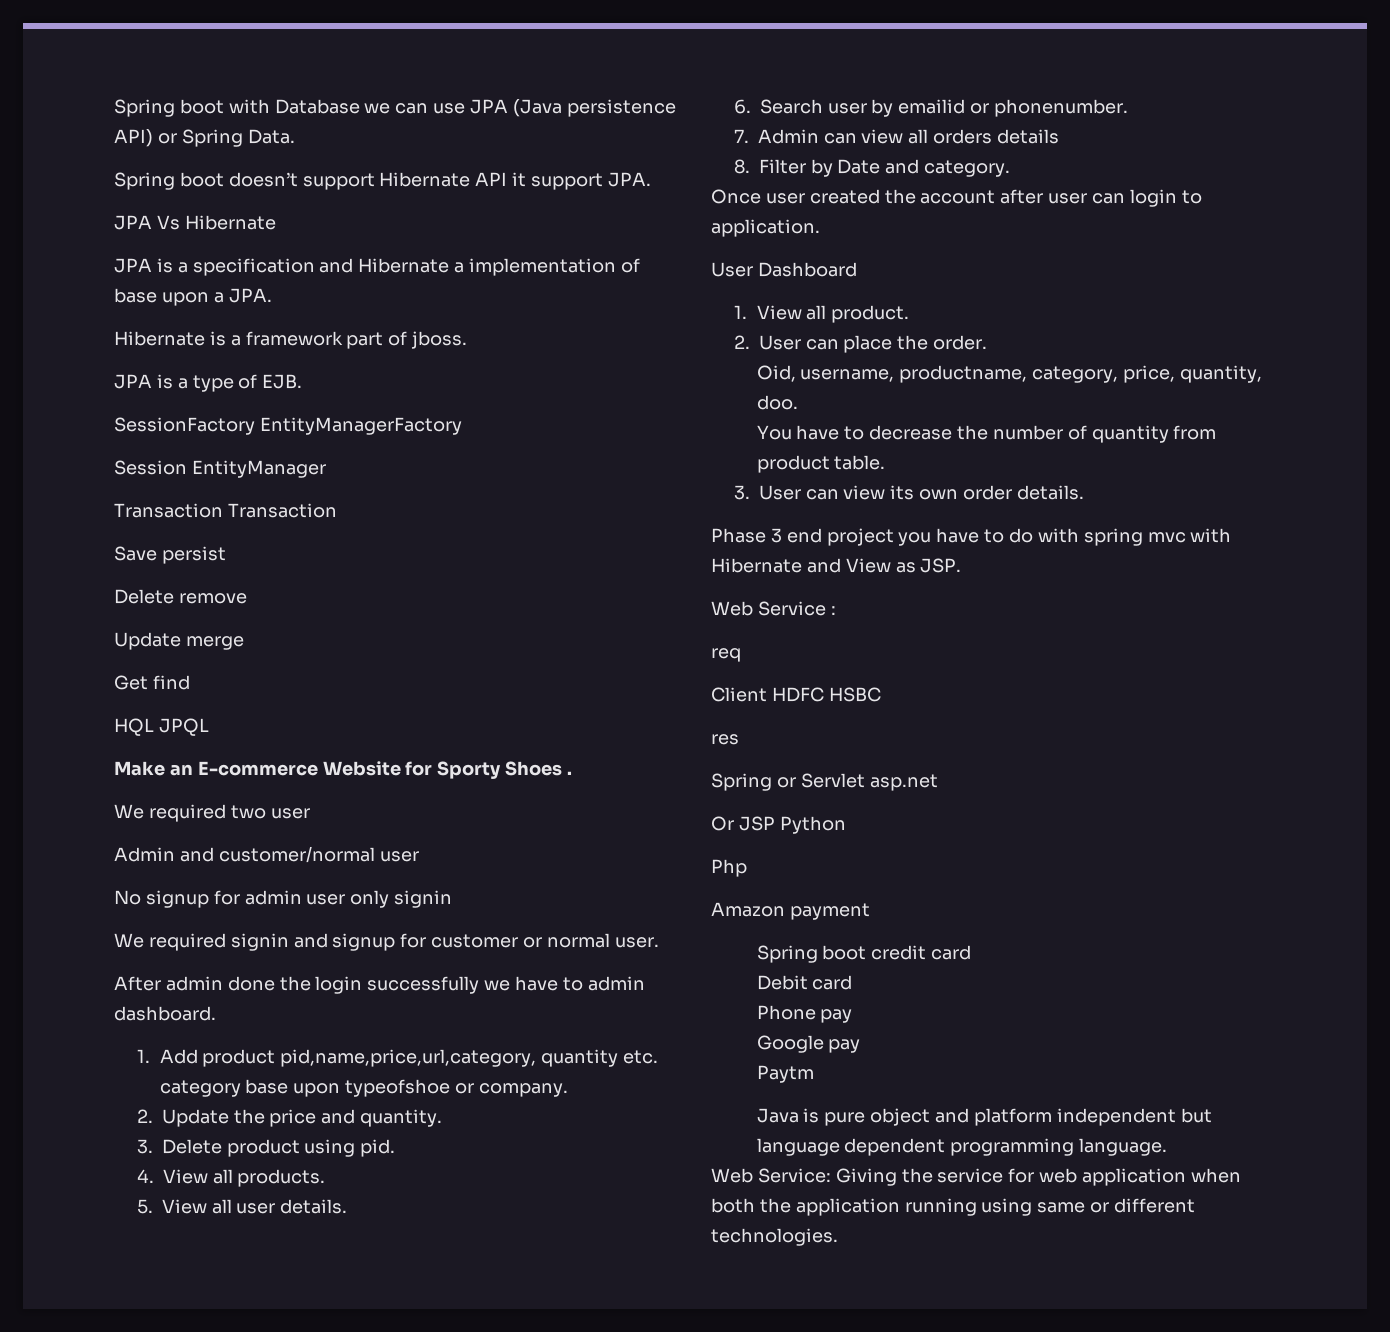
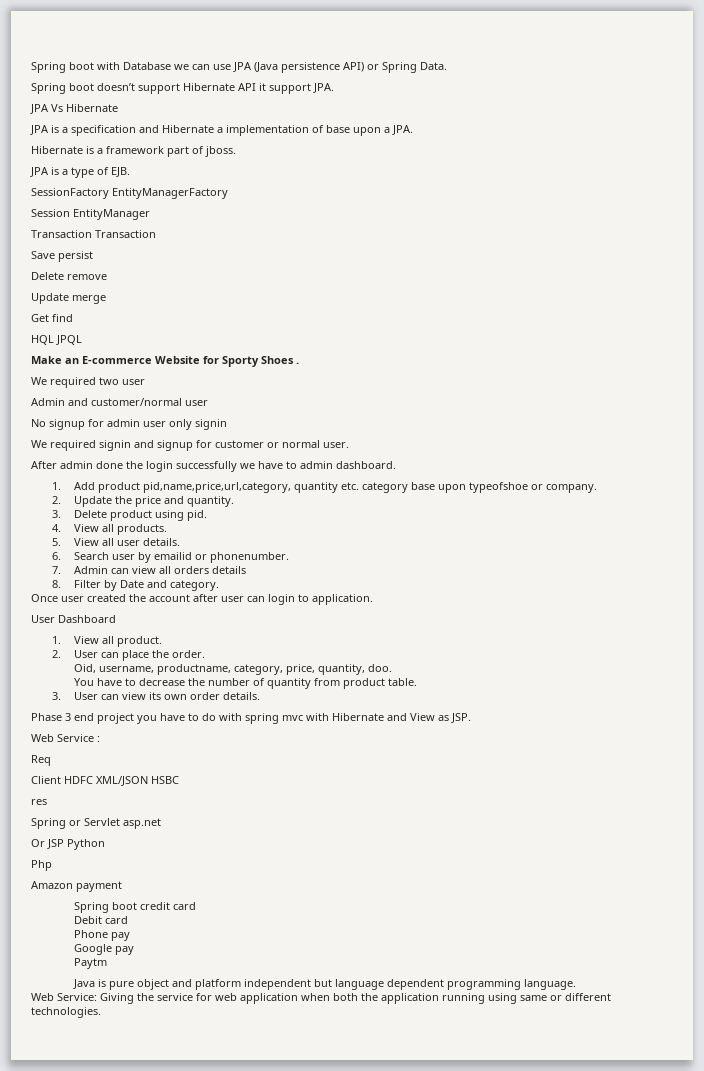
- req
+ Req
- Client HDFC HSBC
+ Client HDFC XML/JSON HSBC

